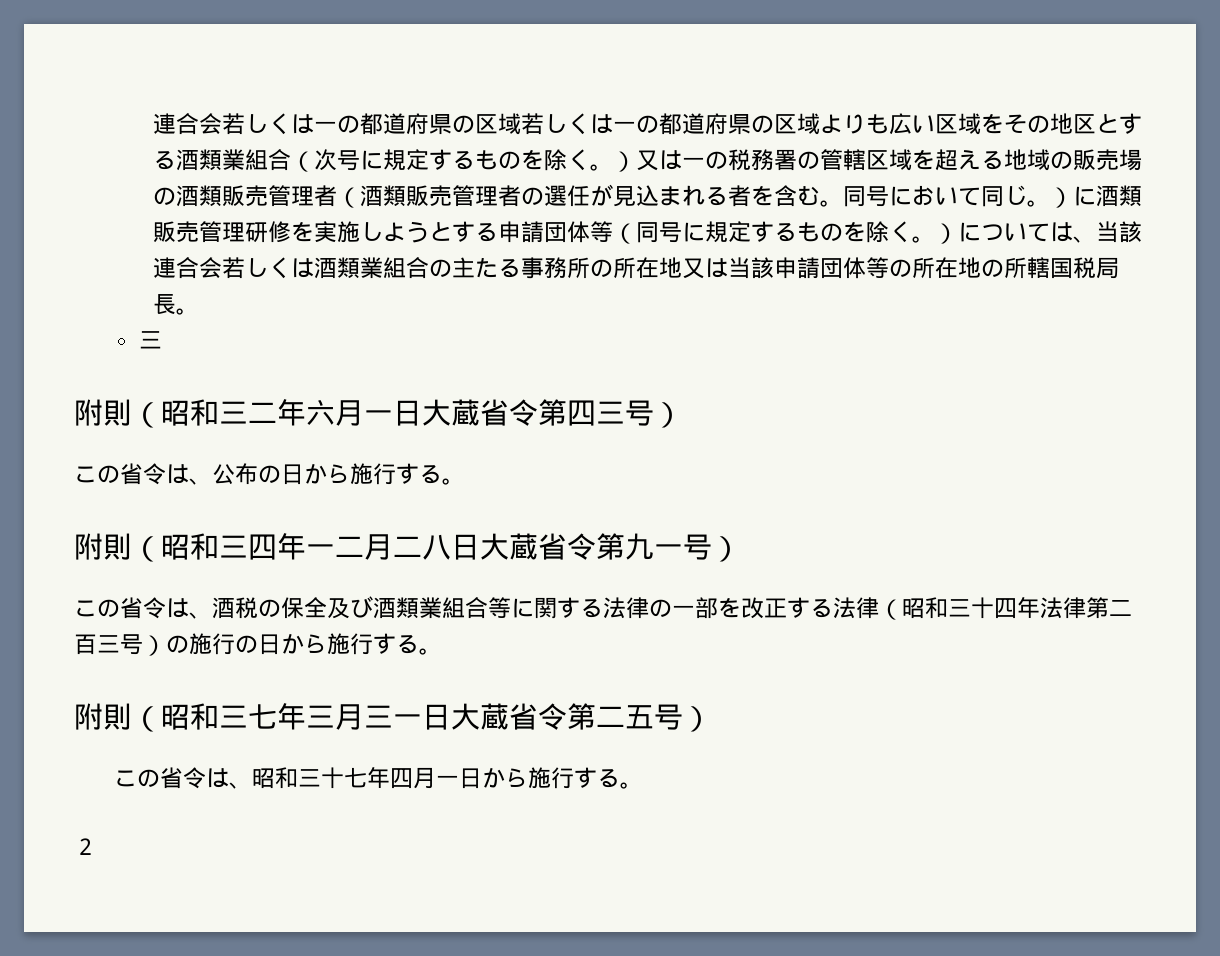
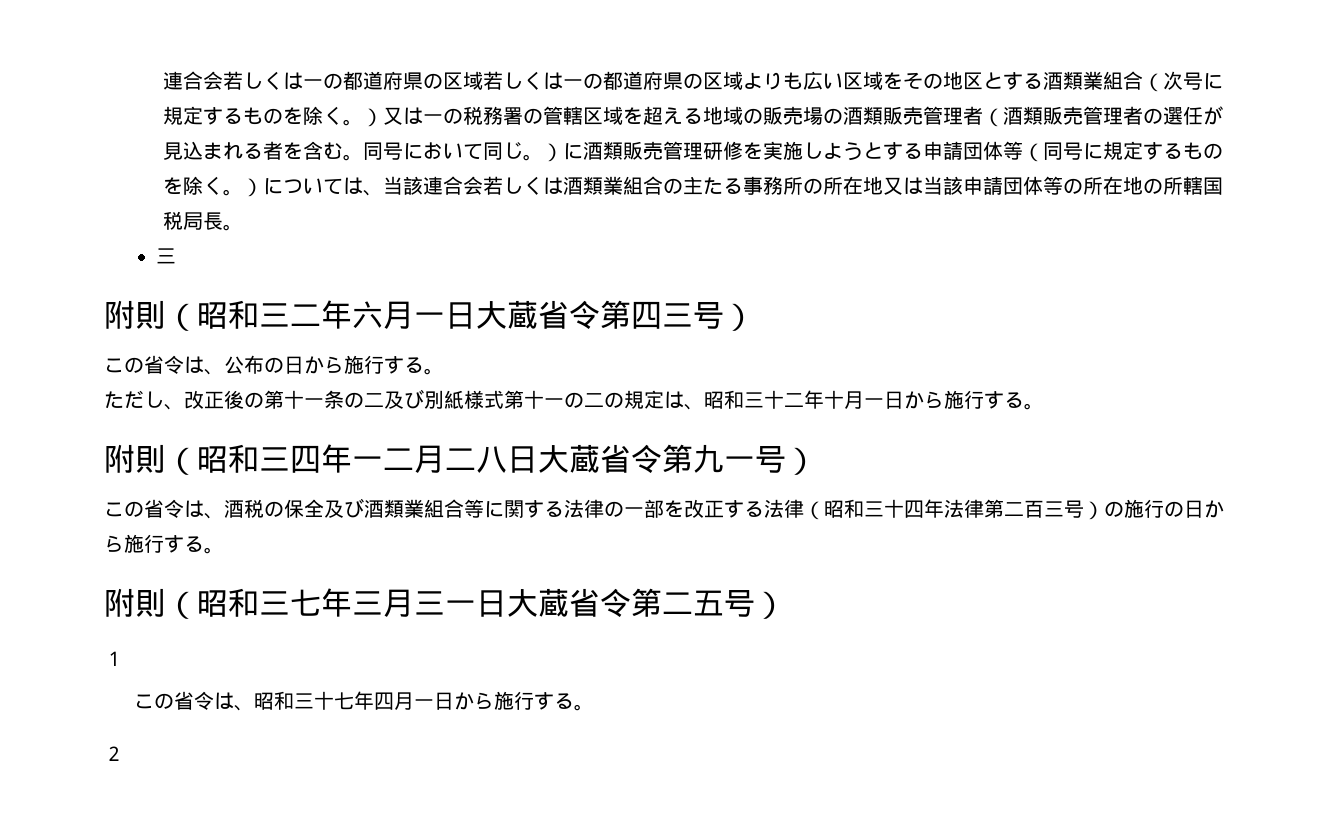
+ ただし、改正後の第十一条の二及び別紙様式第十一の二の規定は、昭和三十二年十月一日から施行する。
+ １

